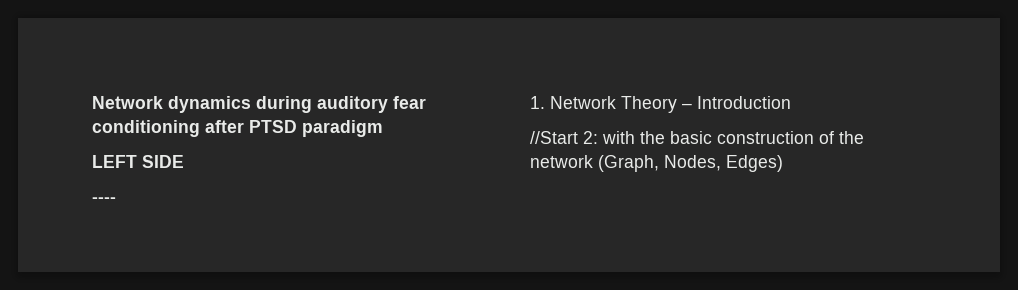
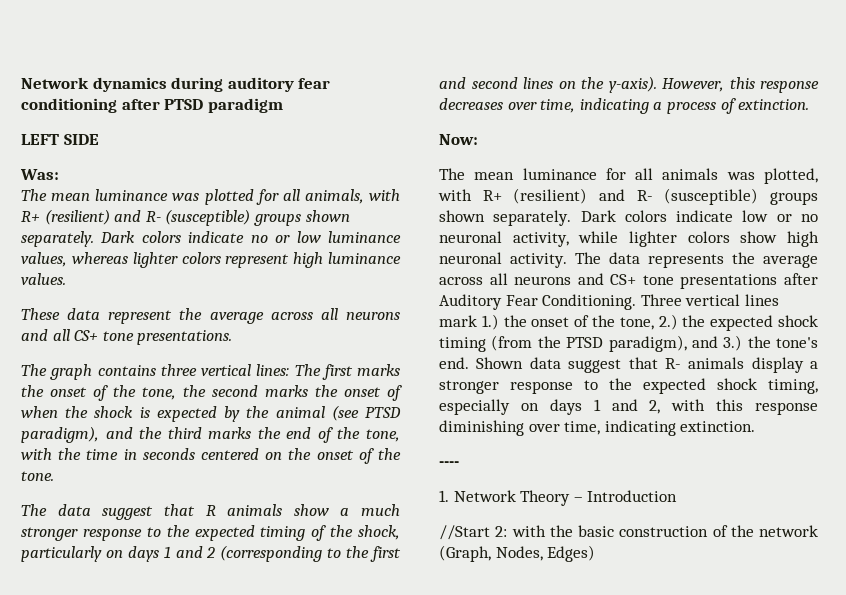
+ Was:
+ The mean luminance was plotted for all animals, with R+ (resilient) and R- (susceptible) groups shown separately. Dark colors indicate no or low luminance values, whereas lighter colors represent high luminance values.
+ These data represent the average across all neurons and all CS+ tone presentations.
+ The graph contains three vertical lines: The first marks the onset of the tone, the second marks the onset of when the shock is expected by the animal (see PTSD paradigm), and the third marks the end of the tone, with the time in seconds centered on the onset of the tone.
+ The data suggest that R animals show a much stronger response to the expected timing of the shock, particularly on days 1 and 2 (corresponding to the first and second lines on the y-axis). However, this response decreases over time, indicating a process of extinction.
+ Now:
+ The mean luminance for all animals was plotted, with R+ (resilient) and R- (susceptible) groups shown separately. Dark colors indicate low or no neuronal activity, while lighter colors show high neuronal activity. The data represents the average across all neurons and CS+ tone presentations after Auditory Fear Conditioning. Three vertical lines mark 1.) the onset of the tone, 2.) the expected shock timing (from the PTSD paradigm), and 3.) the tone's end. Shown data suggest that R- animals display a stronger response to the expected shock timing, especially on days 1 and 2, with this response diminishing over time, indicating extinction.

